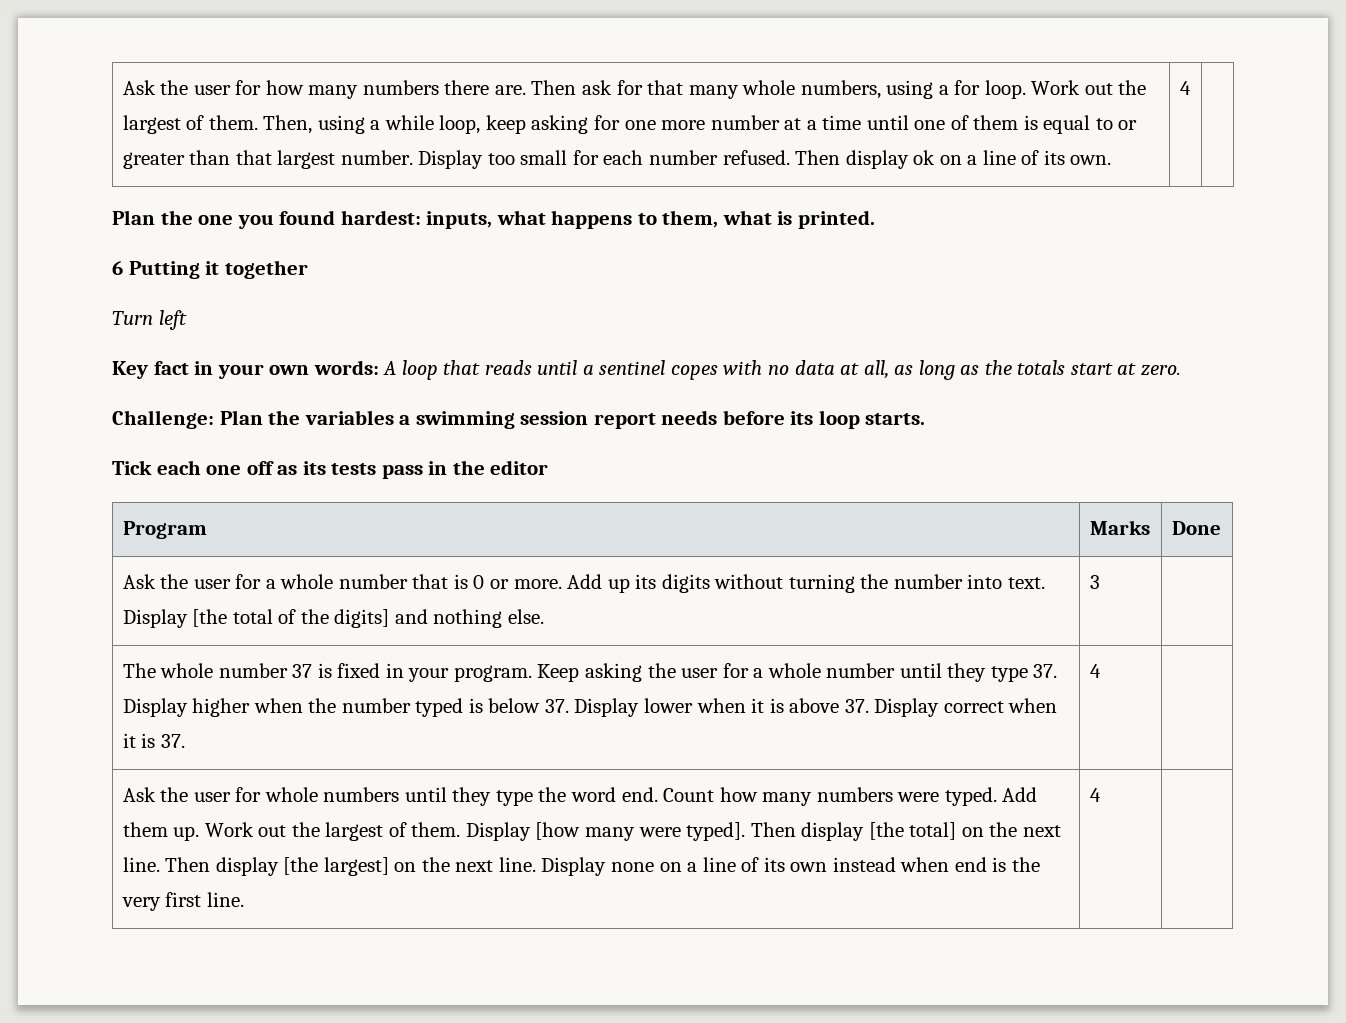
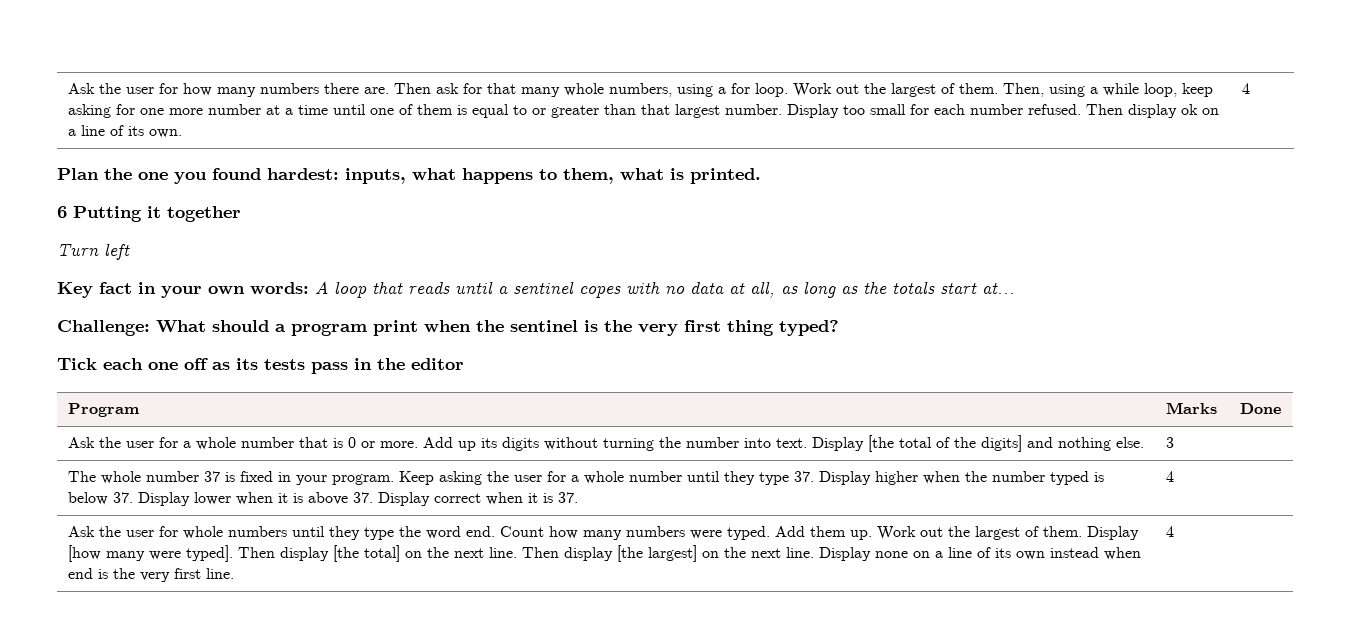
- Key fact in your own words: A loop that reads until a sentinel copes with no data at all, as long as the totals start at zero.
+ Key fact in your own words: A loop that reads until a sentinel copes with no data at all, as long as the totals start at...
- Challenge: Plan the variables a swimming session report needs before its loop starts.
+ Challenge: What should a program print when the sentinel is the very first thing typed?

